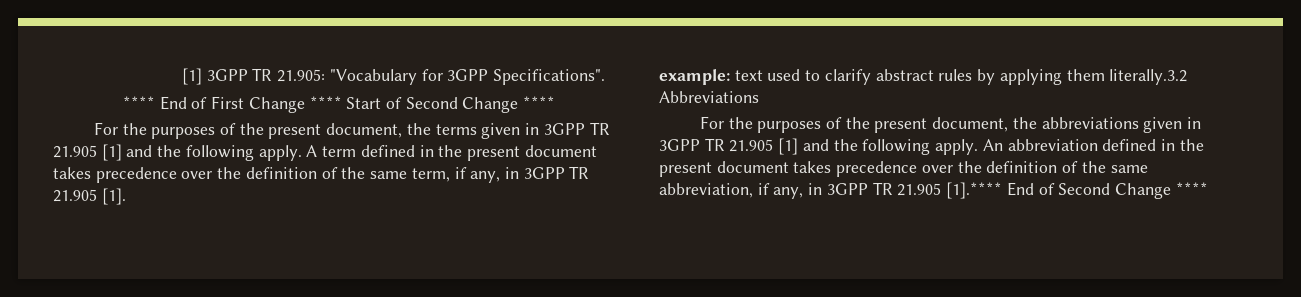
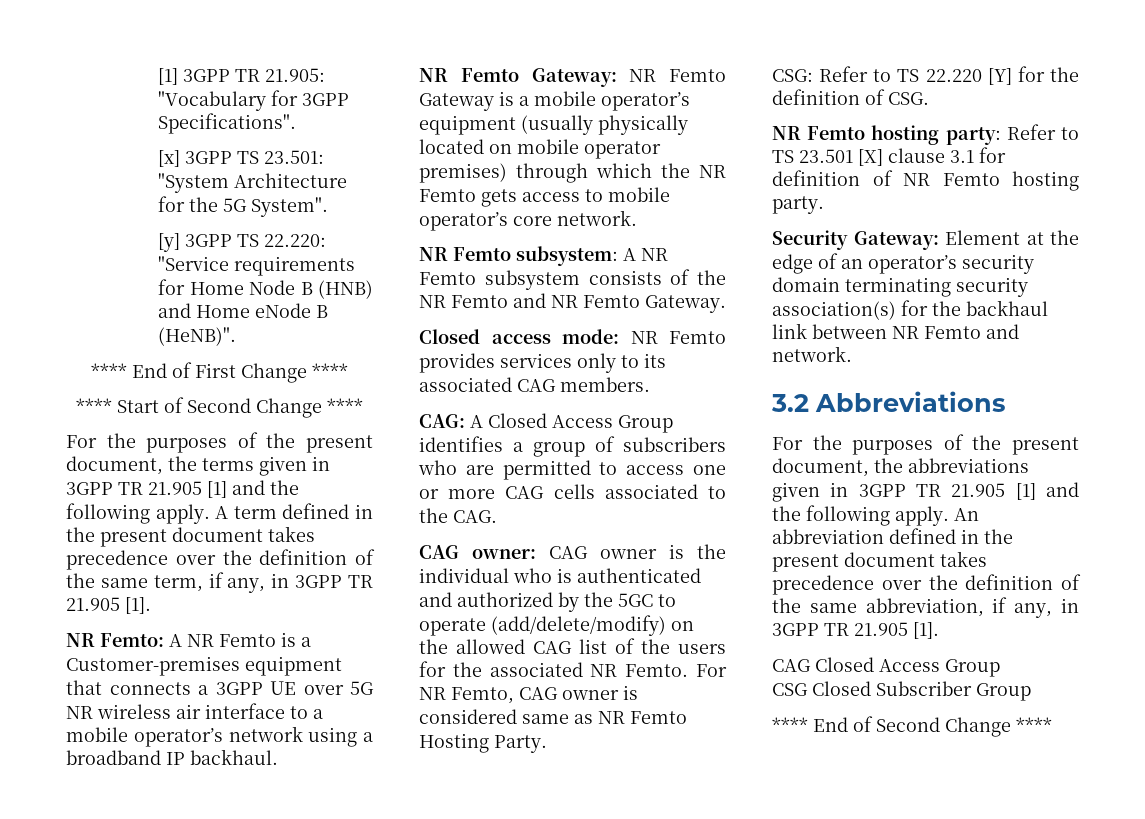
+ [x] 3GPP TS 23.501: "System Architecture for the 5G System".
+ [y] 3GPP TS 22.220: "Service requirements for Home Node B (HNB) and Home eNode B (HeNB)".
- **** End of First Change **** Start of Second Change ****
+ **** End of First Change ****
+ **** Start of Second Change ****
- example: text used to clarify abstract rules by applying them literally.3.2 Abbreviations
+ NR Femto: A NR Femto is a Customer-premises equipment that connects a 3GPP UE over 5G NR wireless air interface to a mobile operator’s network using a broadband IP backhaul.
+ NR Femto Gateway: NR Femto Gateway is a mobile operator’s equipment (usually physically located on mobile operator premises) through which the NR Femto gets access to mobile operator’s core network.
+ NR Femto subsystem: A NR Femto subsystem consists of the NR Femto and NR Femto Gateway.
+ Closed access mode: NR Femto provides services only to its associated CAG members.
+ CAG: A Closed Access Group identifies a group of subscribers who are permitted to access one or more CAG cells associated to the CAG.
+ CAG owner: CAG owner is the individual who is authenticated and authorized by the 5GC to operate (add/delete/modify) on the allowed CAG list of the users for the associated NR Femto. For NR Femto, CAG owner is considered same as NR Femto Hosting Party.
+ CSG: Refer to TS 22.220 [Y] for the definition of CSG.
+ NR Femto hosting party: Refer to TS 23.501 [X] clause 3.1 for definition of NR Femto hosting party.
+ Security Gateway: Element at the edge of an operator’s security domain terminating security association(s) for the backhaul link between NR Femto and network.
+ 3.2 Abbreviations
- An abbreviation defined in the present document takes precedence over the definition of the same abbreviation, if any, in 3GPP TR 21.905 [1].**** End of Second Change ****
+ An abbreviation defined in the present document takes precedence over the definition of the same abbreviation, if any, in 3GPP TR 21.905 [1].
+ CAG Closed Access Group
+ CSG Closed Subscriber Group
+ **** End of Second Change ****

